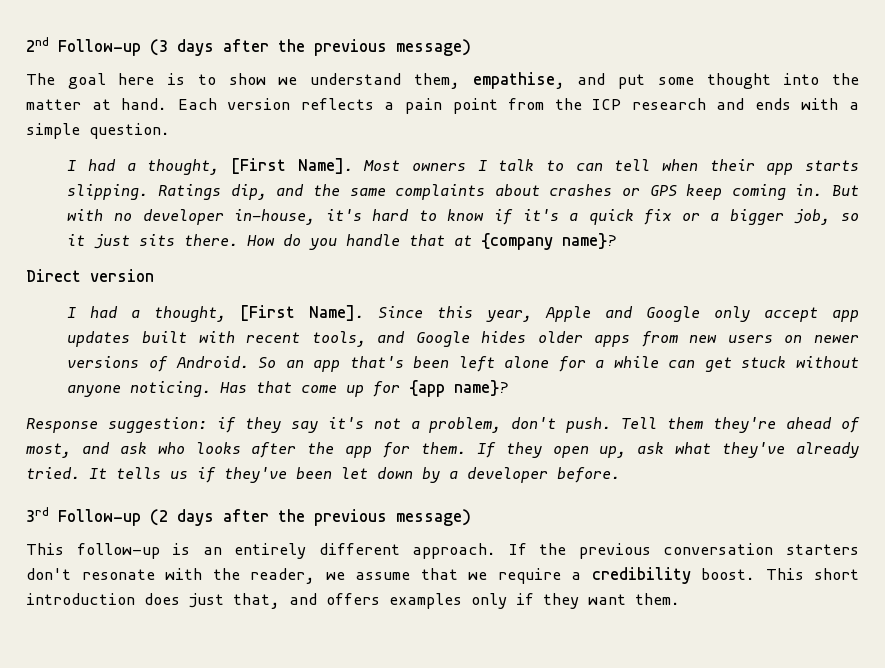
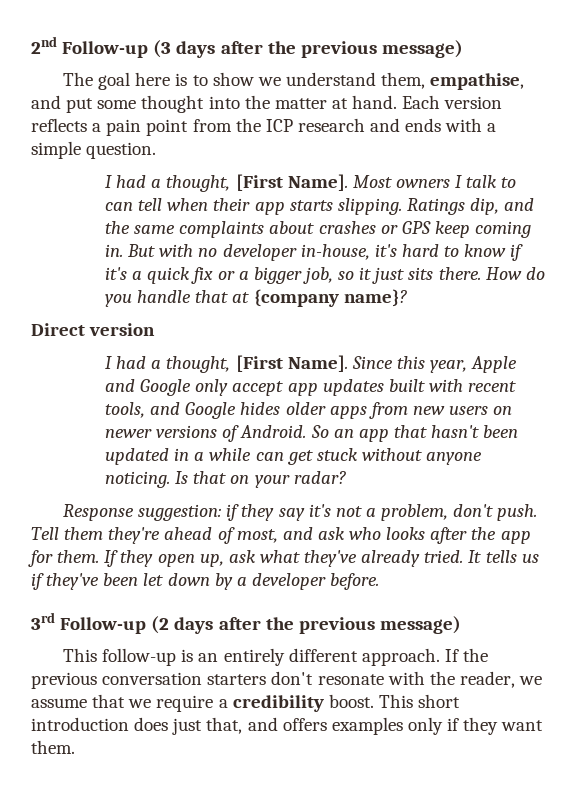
- So an app that's been left alone for a while can get stuck without anyone noticing.
+ So an app that hasn't been updated in a while can get stuck without anyone noticing.
- Has that come up for {app name}?
+ Is that on your radar?

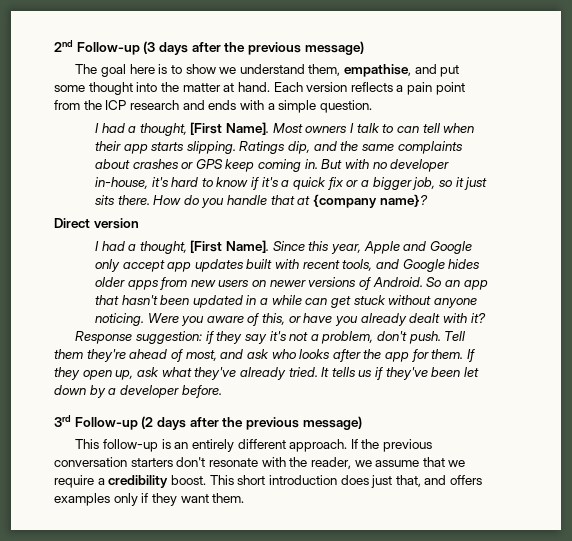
- Is that on your radar?
+ Were you aware of this, or have you already dealt with it?

